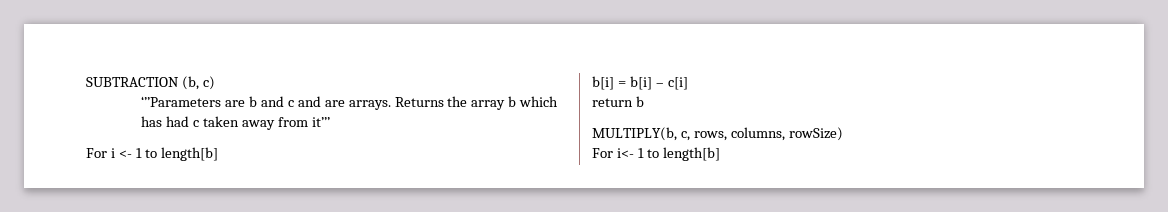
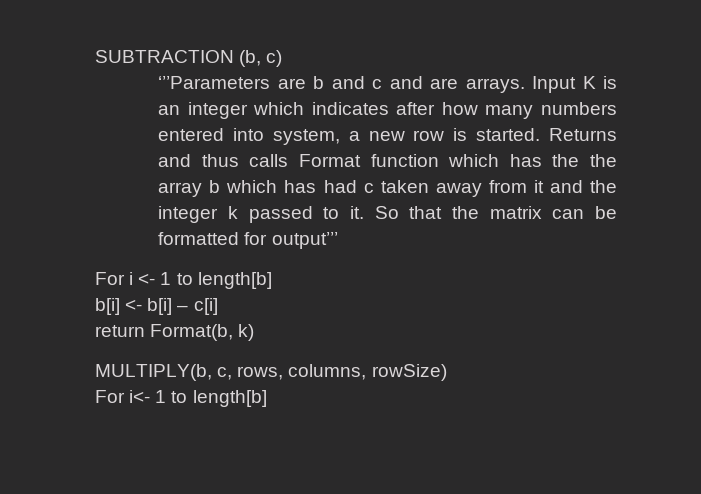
- Returns the array b which has had c taken away from it’’’
+ Input K is an integer which indicates after how many numbers entered into system, a new row is started. Returns and thus calls Format function which has the the array b which has had c taken away from it and the integer k passed to it. So that the matrix can be formatted for output’’’
- b[i] = b[i] – c[i]
+ b[i] <- b[i] – c[i]
- return b
+ return Format(b, k)

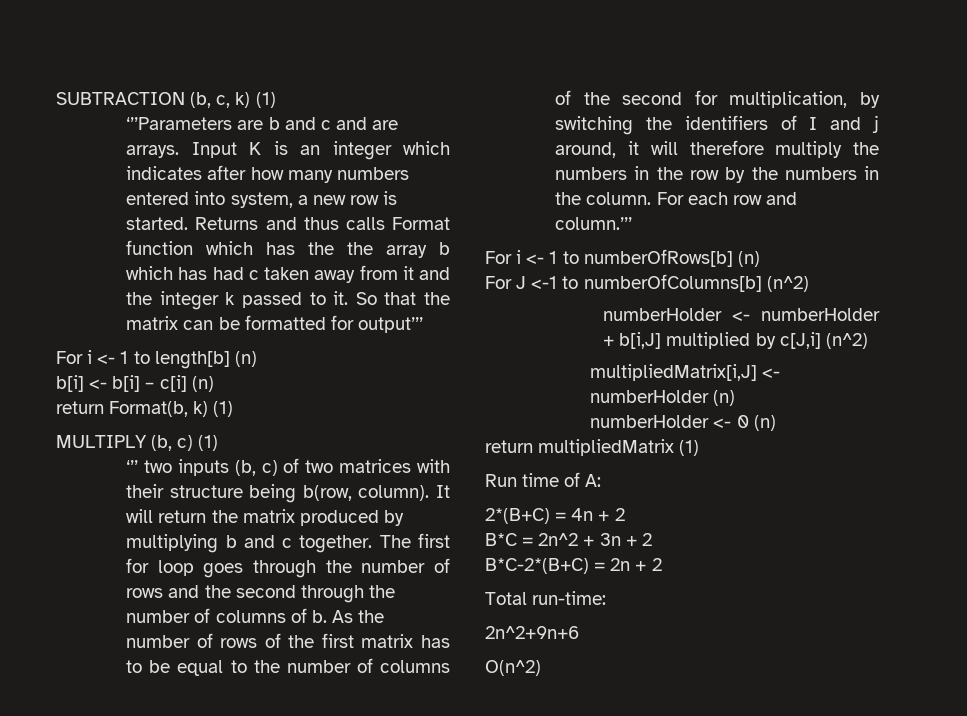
- SUBTRACTION (b, c)
+ SUBTRACTION (b, c, k) (1)
- For i <- 1 to length[b]
+ For i <- 1 to length[b] (n)
- b[i] <- b[i] – c[i]
+ b[i] <- b[i] – c[i] (n)
- return Format(b, k)
- MULTIPLY(b, c, rows, columns, rowSize)
- For i<- 1 to length[b]
+ return Format(b, k) (1)
+ MULTIPLY (b, c) (1)
+ ‘’’ two inputs (b, c) of two matrices with their structure being b(row, column). It will return the matrix produced by multiplying b and c together. The first for loop goes through the number of rows and the second through the number of columns of b. As the number of rows of the first matrix has to be equal to the number of columns of the second for multiplication, by switching the identifiers of I and j around, it will therefore multiply the numbers in the row by the numbers in the column. For each row and column.’’’
+ For i <- 1 to numberOfRows[b] (n)
+ For J <-1 to numberOfColumns[b] (n^2)
+ numberHolder <- numberHolder + b[i,J] multiplied by c[J,i] (n^2)
+ multipliedMatrix[i,J] <- numberHolder (n)
+ numberHolder <- 0 (n)
+ return multipliedMatrix (1)
+ Run time of A:
+ 2*(B+C) = 4n + 2
+ B*C = 2n^2 + 3n + 2
+ B*C-2*(B+C) = 2n + 2
+ Total run-time:
+ 2n^2+9n+6
+ O(n^2)

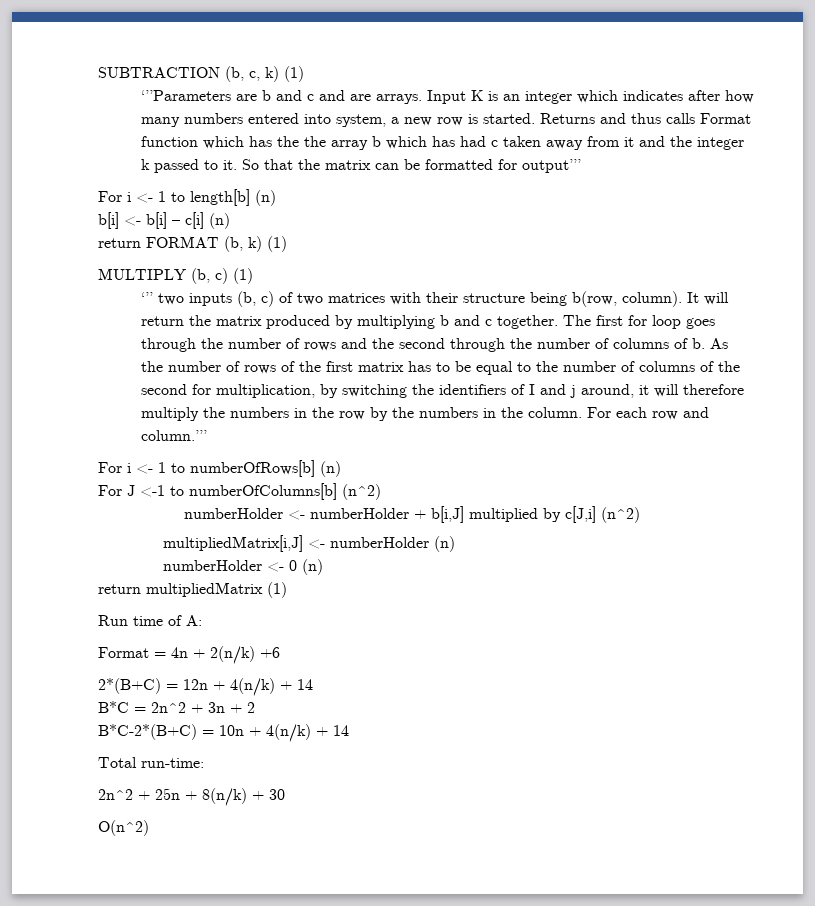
- return Format(b, k) (1)
+ return FORMAT (b, k) (1)
- 2*(B+C) = 4n + 2
+ Format = 4n + 2(n/k) +6
+ 2*(B+C) = 12n + 4(n/k) + 14
- B*C-2*(B+C) = 2n + 2
+ B*C-2*(B+C) = 10n + 4(n/k) + 14
  Total run-time:
- 2n^2+9n+6
+ 2n^2 + 25n + 8(n/k) + 30

